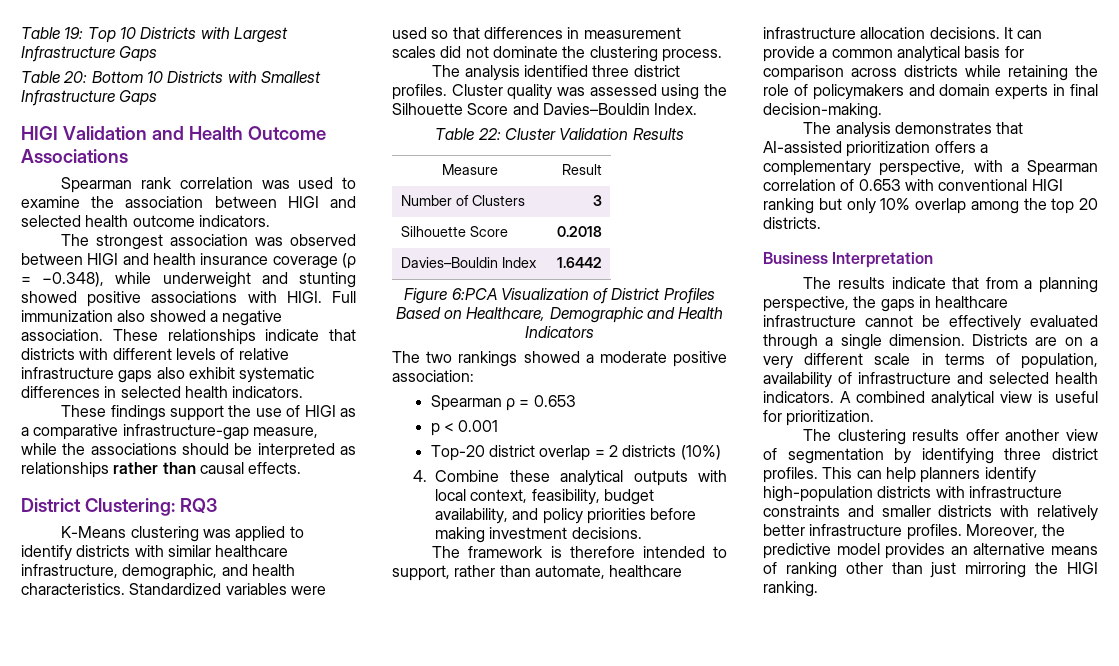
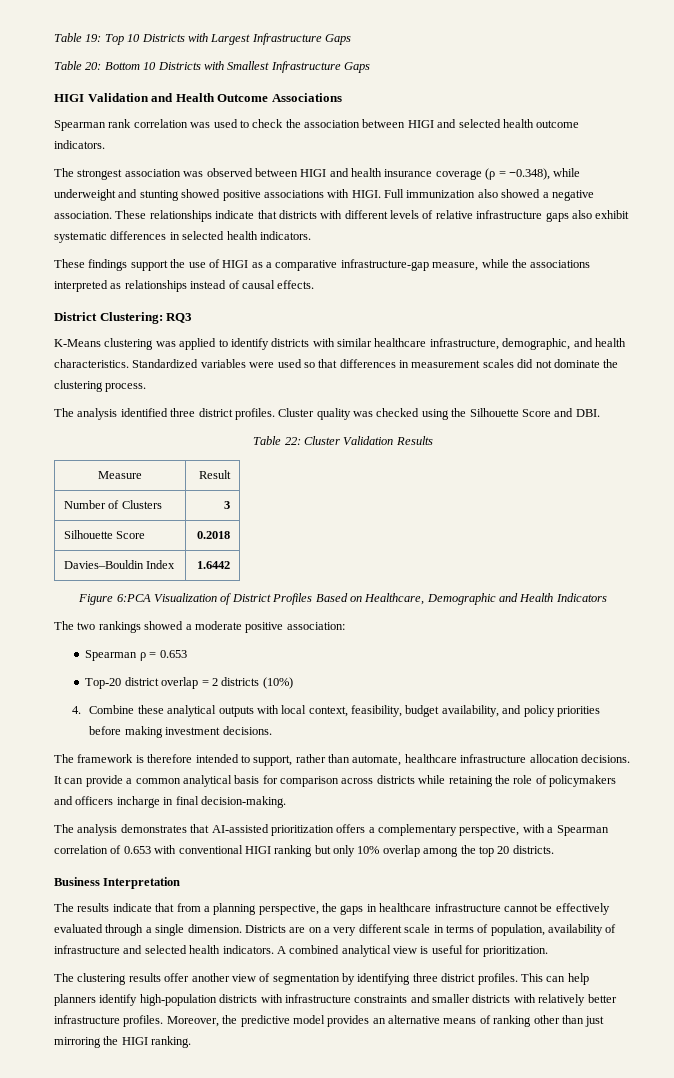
- Spearman rank correlation was used to examine the association between HIGI and selected health outcome indicators.
+ Spearman rank correlation was used to check the association between HIGI and selected health outcome indicators.
- These findings support the use of HIGI as a comparative infrastructure-gap measure, while the associations should be interpreted as relationships rather than causal effects.
+ These findings support the use of HIGI as a comparative infrastructure-gap measure, while the associations interpreted as relationships instead of causal effects.
- Cluster quality was assessed using the Silhouette Score and Davies–Bouldin Index.
+ Cluster quality was checked using the Silhouette Score and DBI.
- p < 0.001
- It can provide a common analytical basis for comparison across districts while retaining the role of policymakers and domain experts in final decision-making.
+ It can provide a common analytical basis for comparison across districts while retaining the role of policymakers and officers incharge in final decision-making.

